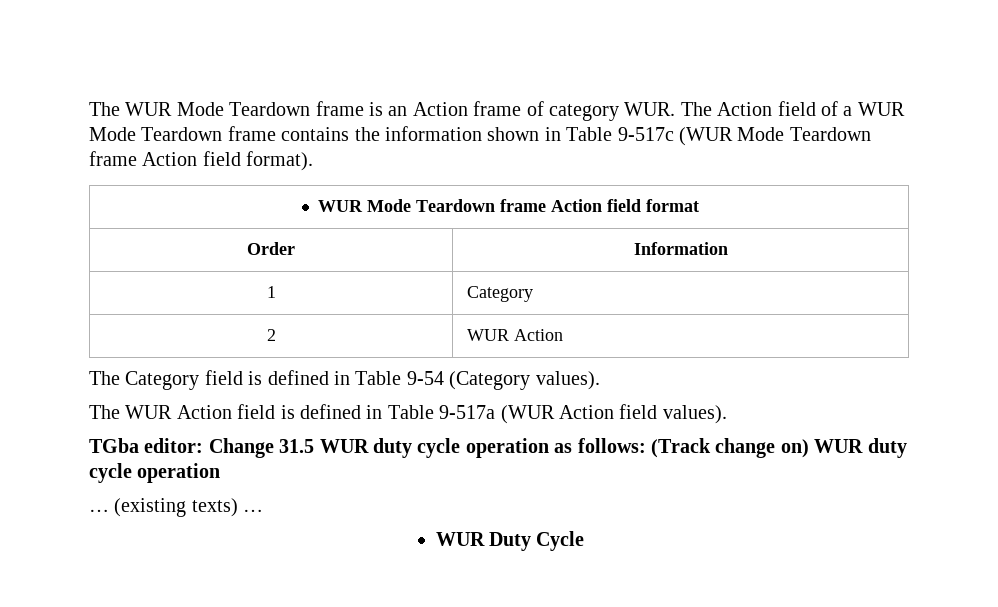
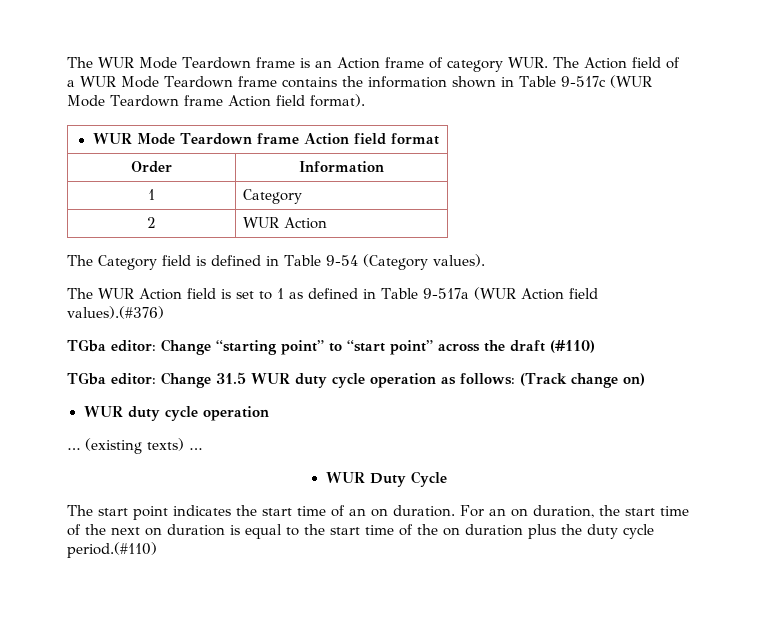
- The WUR Action field is defined in Table 9-517a (WUR Action field values).
+ The WUR Action field is set to 1 as defined in Table 9-517a (WUR Action field values).(#376)
+ TGba editor: Change “starting point” to “start point” across the draft (#110)
- TGba editor: Change 31.5 WUR duty cycle operation as follows: (Track change on) WUR duty cycle operation
+ TGba editor: Change 31.5 WUR duty cycle operation as follows: (Track change on)
+ WUR duty cycle operation
+ The start point indicates the start time of an on duration. For an on duration, the start time of the next on duration is equal to the start time of the on duration plus the duty cycle period.(#110)

